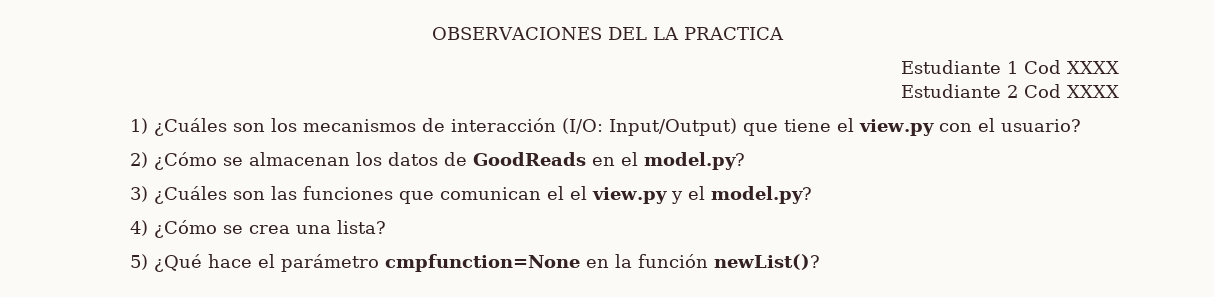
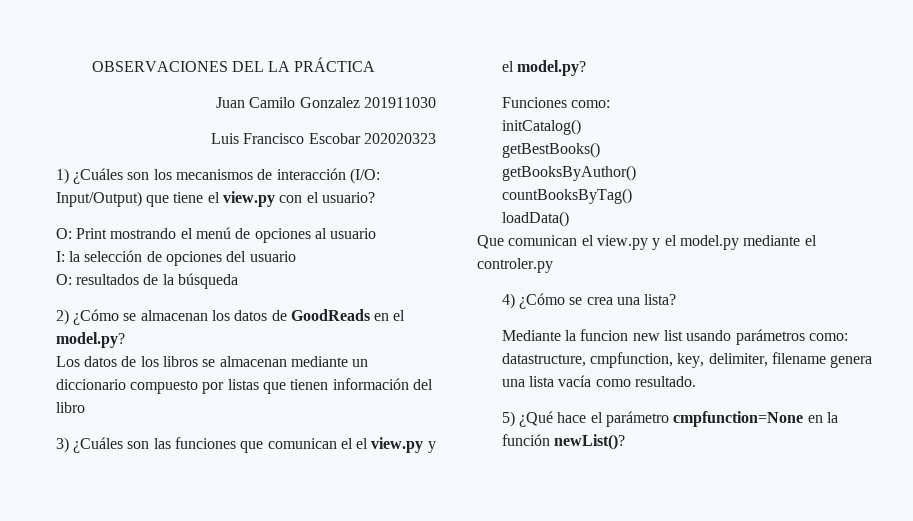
- OBSERVACIONES DEL LA PRACTICA
- Estudiante 1 Cod XXXX
- Estudiante 2 Cod XXXX
+ OBSERVACIONES DEL LA PRÁCTICA
+ Juan Camilo Gonzalez 201911030
+ Luis Francisco Escobar 202020323
+ O: Print mostrando el menú de opciones al usuario
+ I: la selección de opciones del usuario
+ O: resultados de la búsqueda
+ Los datos de los libros se almacenan mediante un diccionario compuesto por listas que tienen información del libro
+ Funciones como:
+ initCatalog()
+ getBestBooks()
+ getBooksByAuthor()
+ countBooksByTag()
+ loadData()
+ Que comunican el view.py y el model.py mediante el controler.py
+ Mediante la funcion new list usando parámetros como: datastructure, cmpfunction, key, delimiter, filename genera una lista vacía como resultado.

